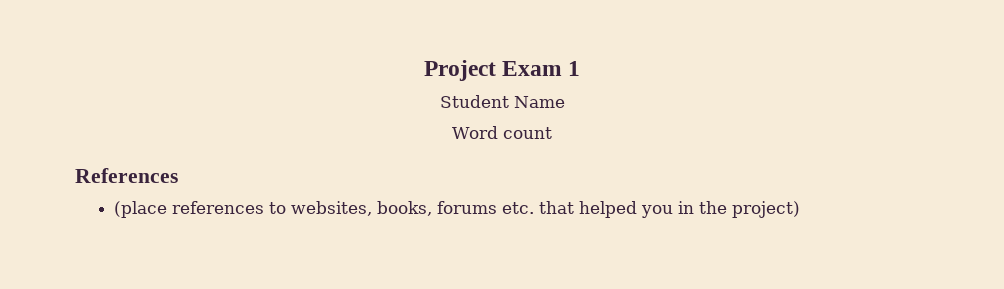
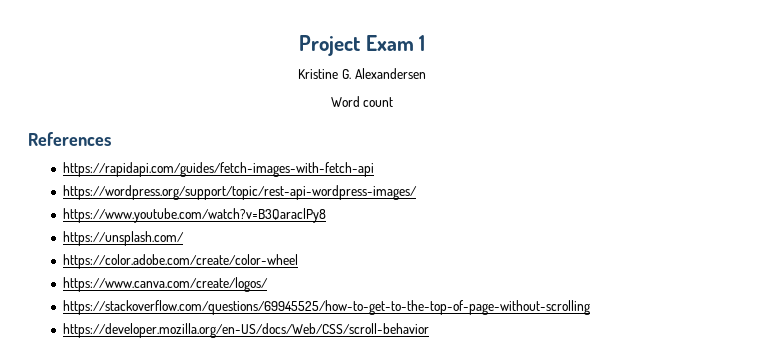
- Student Name
+ Kristine G. Alexandersen
- (place references to websites, books, forums etc. that helped you in the project)
+ https://rapidapi.com/guides/fetch-images-with-fetch-api
+ https://wordpress.org/support/topic/rest-api-wordpress-images/
+ https://www.youtube.com/watch?v=B3QaraclPy8
+ https://unsplash.com/
+ https://color.adobe.com/create/color-wheel
+ https://www.canva.com/create/logos/
+ https://stackoverflow.com/questions/69945525/how-to-get-to-the-top-of-page-without-scrolling
+ https://developer.mozilla.org/en-US/docs/Web/CSS/scroll-behavior

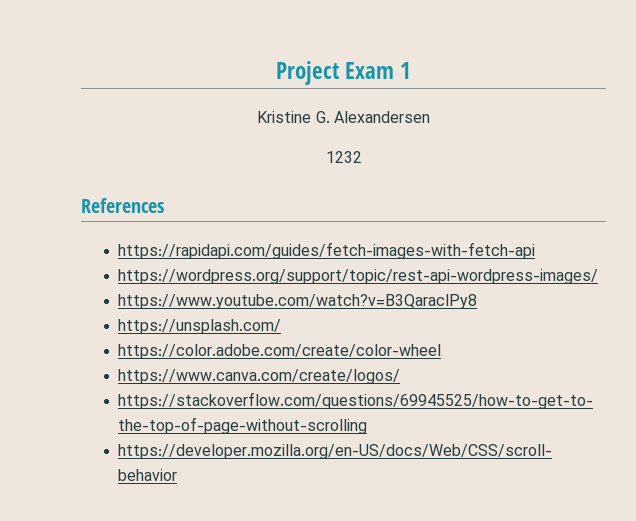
- Word count
+ 1232

